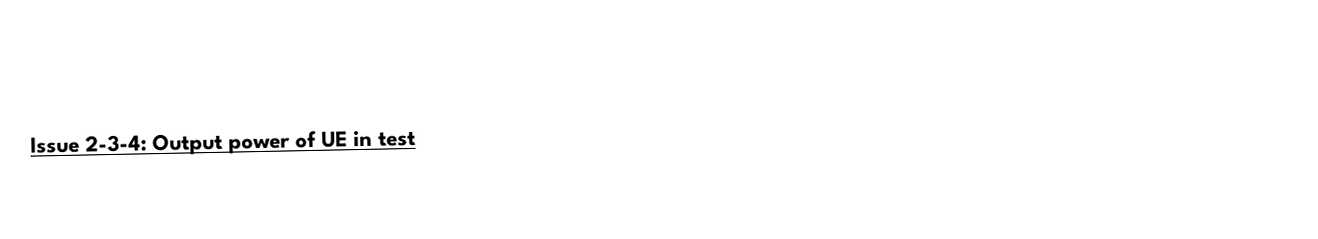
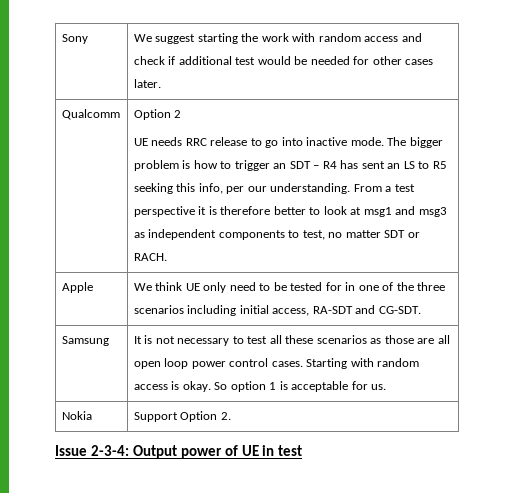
+ Sony | We suggest starting the work with random access and check if additional test would be needed for other cases later.
+ Qualcomm | Option 2
+ UE needs RRC release to go into inactive mode. The bigger problem is how to trigger an SDT – R4 has sent an LS to R5 seeking this info, per our understanding. From a test perspective it is therefore better to look at msg1 and msg3 as independent components to test, no matter SDT or RACH.
+ Apple | We think UE only need to be tested for in one of the three scenarios including initial access, RA-SDT and CG-SDT.
+ Samsung | It is not necessary to test all these scenarios as those are all open loop power control cases. Starting with random access is okay. So option 1 is acceptable for us.
+ Nokia | Support Option 2.

